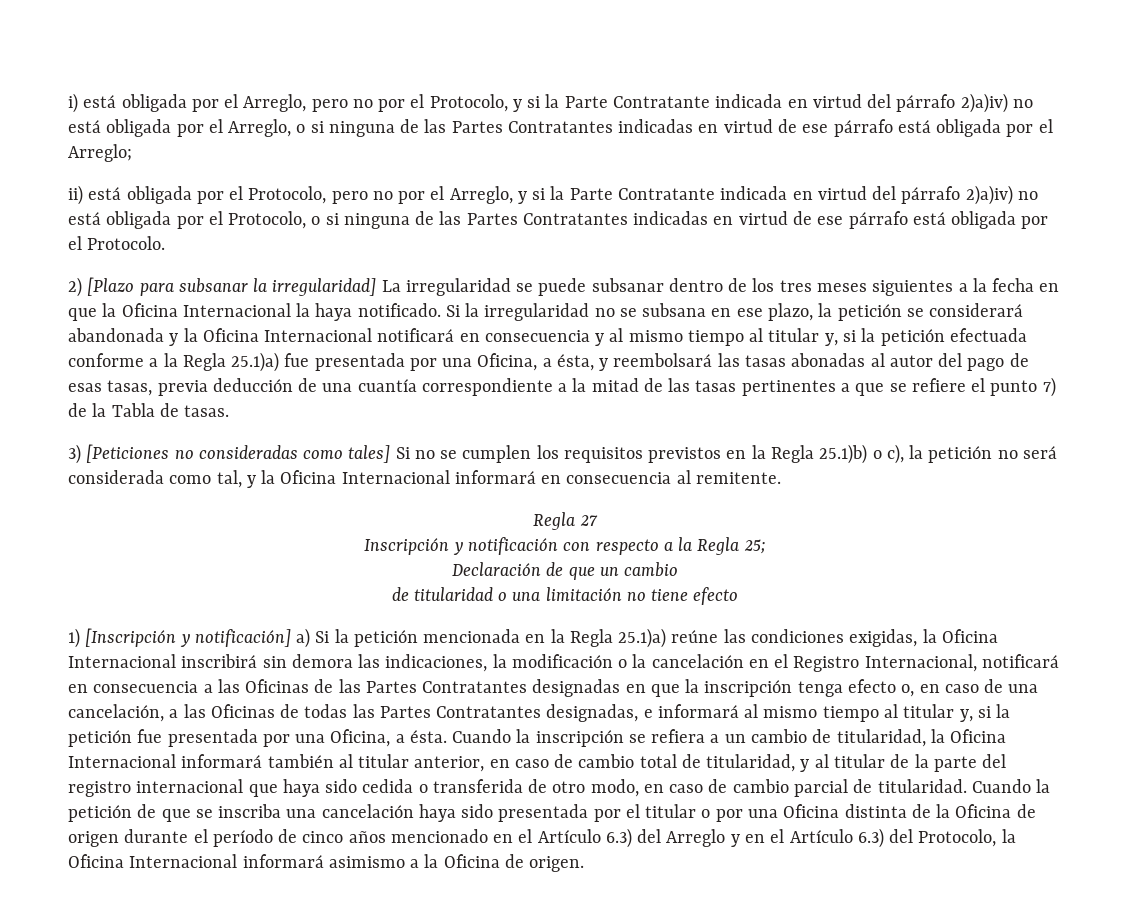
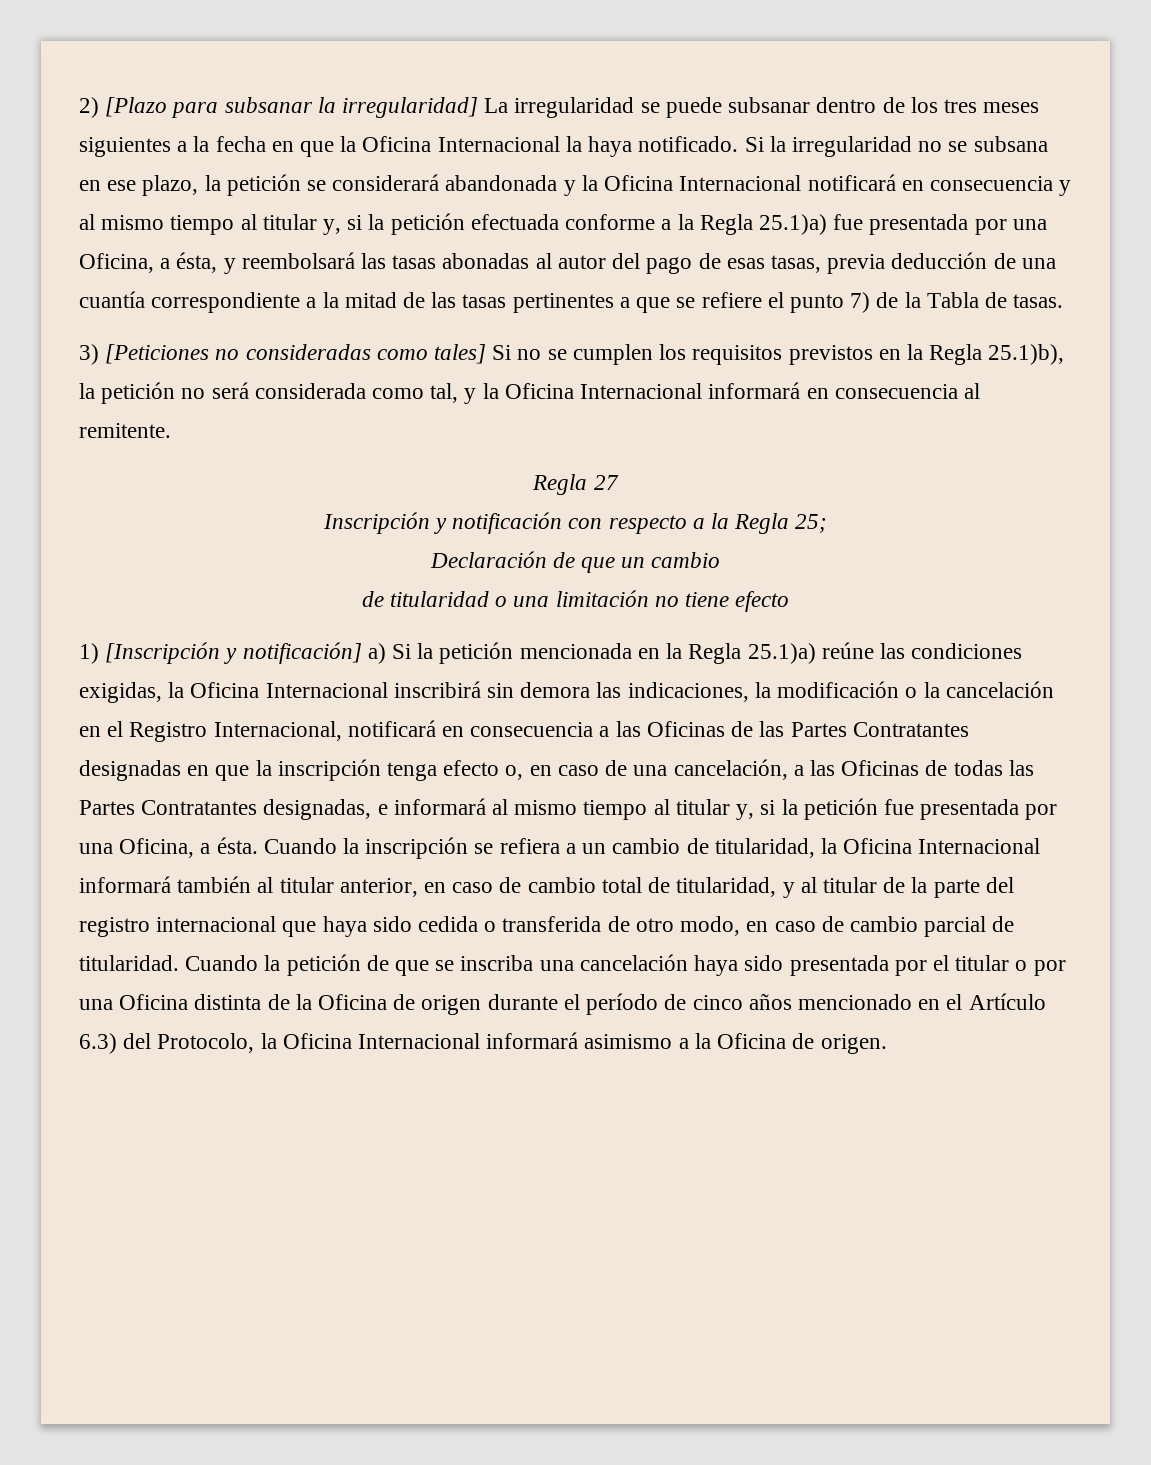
- i) está obligada por el Arreglo, pero no por el Protocolo, y si la Parte Contratante indicada en virtud del párrafo 2)a)iv) no está obligada por el Arreglo, o si ninguna de las Partes Contratantes indicadas en virtud de ese párrafo está obligada por el Arreglo;
- ii) está obligada por el Protocolo, pero no por el Arreglo, y si la Parte Contratante indicada en virtud del párrafo 2)a)iv) no está obligada por el Protocolo, o si ninguna de las Partes Contratantes indicadas en virtud de ese párrafo está obligada por el Protocolo.
- 3) [Peticiones no consideradas como tales] Si no se cumplen los requisitos previstos en la Regla 25.1)b) o c), la petición no será considerada como tal, y la Oficina Internacional informará en consecuencia al remitente.
+ 3) [Peticiones no consideradas como tales] Si no se cumplen los requisitos previstos en la Regla 25.1)b), la petición no será considerada como tal, y la Oficina Internacional informará en consecuencia al remitente.
- Cuando la petición de que se inscriba una cancelación haya sido presentada por el titular o por una Oficina distinta de la Oficina de origen durante el período de cinco años mencionado en el Artículo 6.3) del Arreglo y en el Artículo 6.3) del Protocolo, la Oficina Internacional informará asimismo a la Oficina de origen.
+ Cuando la petición de que se inscriba una cancelación haya sido presentada por el titular o por una Oficina distinta de la Oficina de origen durante el período de cinco años mencionado en el Artículo 6.3) del Protocolo, la Oficina Internacional informará asimismo a la Oficina de origen.

